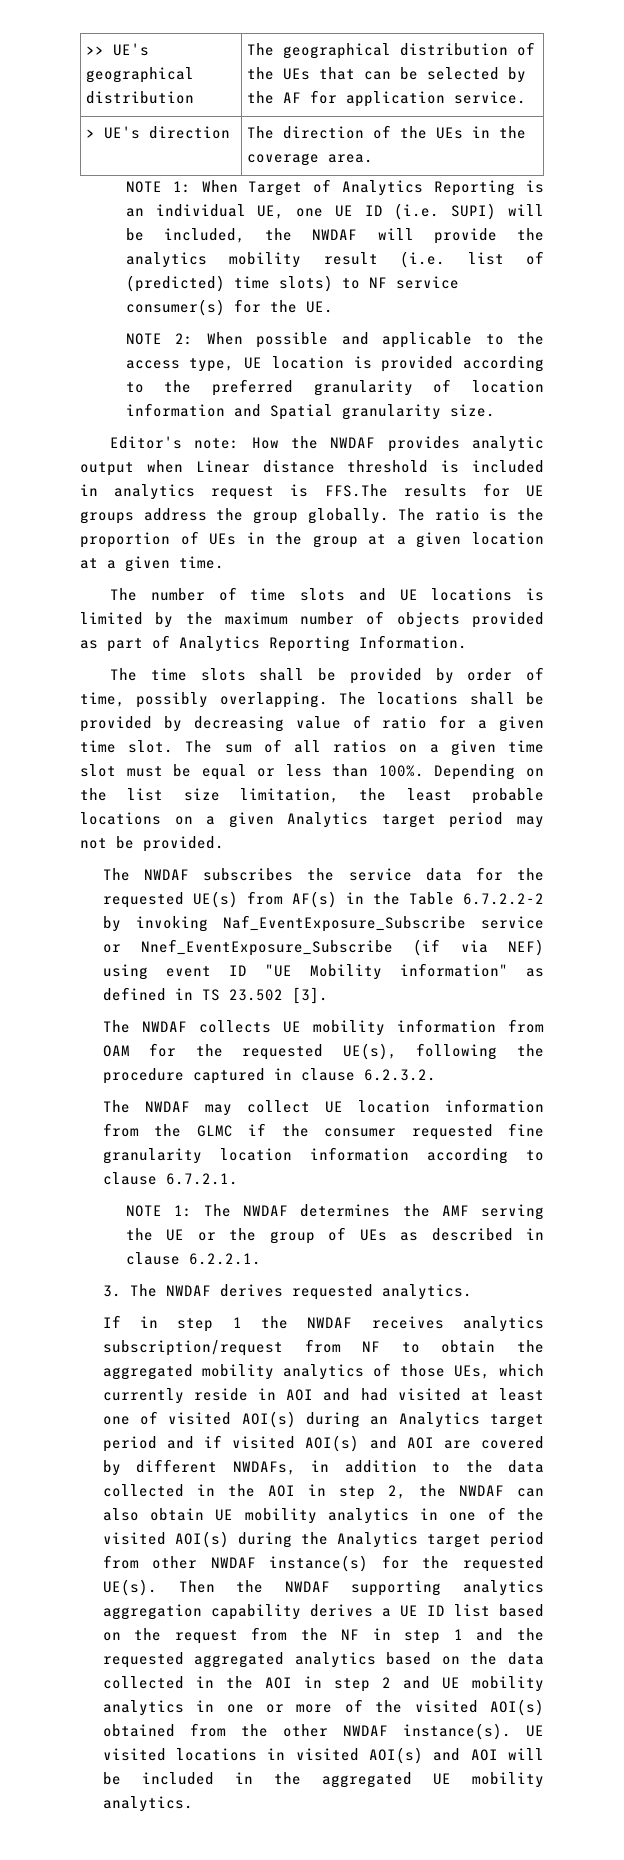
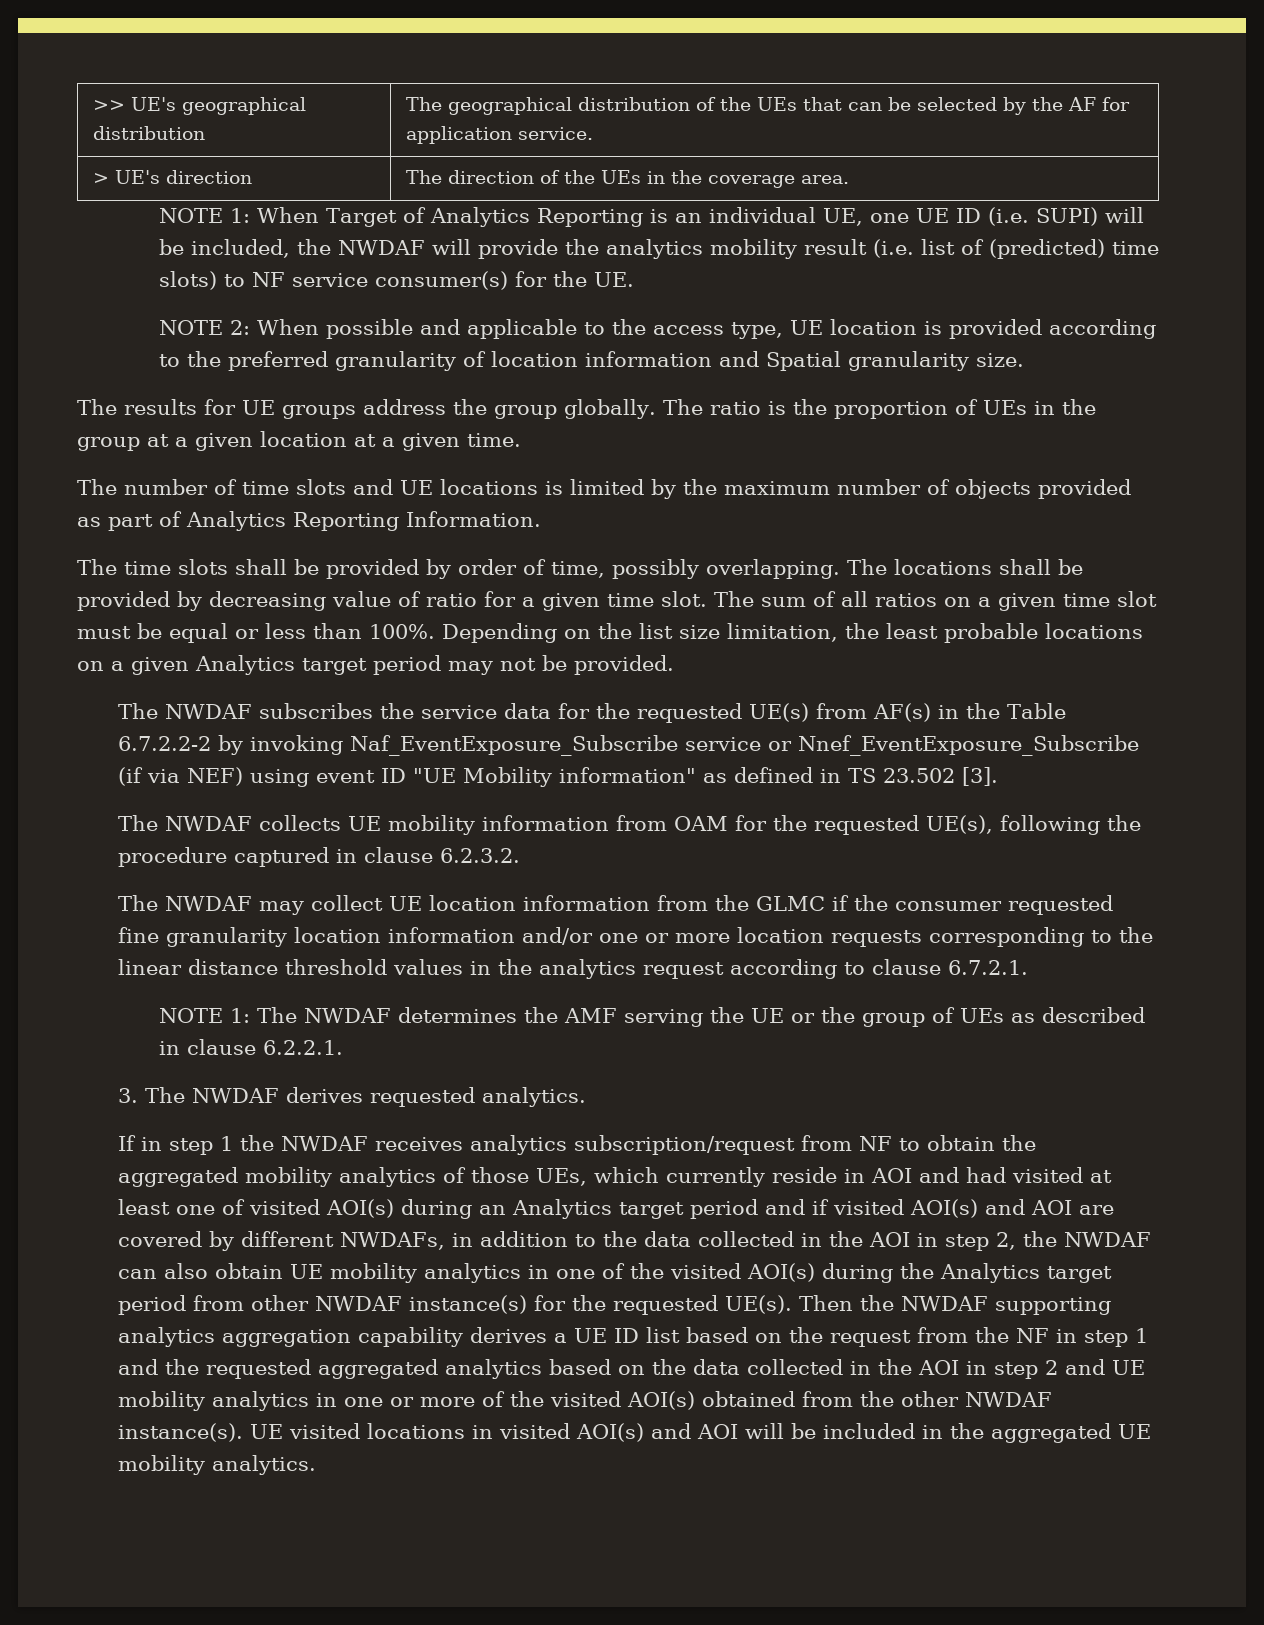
- Editor's note: How the NWDAF provides analytic output when Linear distance threshold is included in analytics request is FFS.The results for UE groups address the group globally.
+ The results for UE groups address the group globally.
- The NWDAF may collect UE location information from the GLMC if the consumer requested fine granularity location information according to clause 6.7.2.1.
+ The NWDAF may collect UE location information from the GLMC if the consumer requested fine granularity location information and/or one or more location requests corresponding to the linear distance threshold values in the analytics request according to clause 6.7.2.1.

